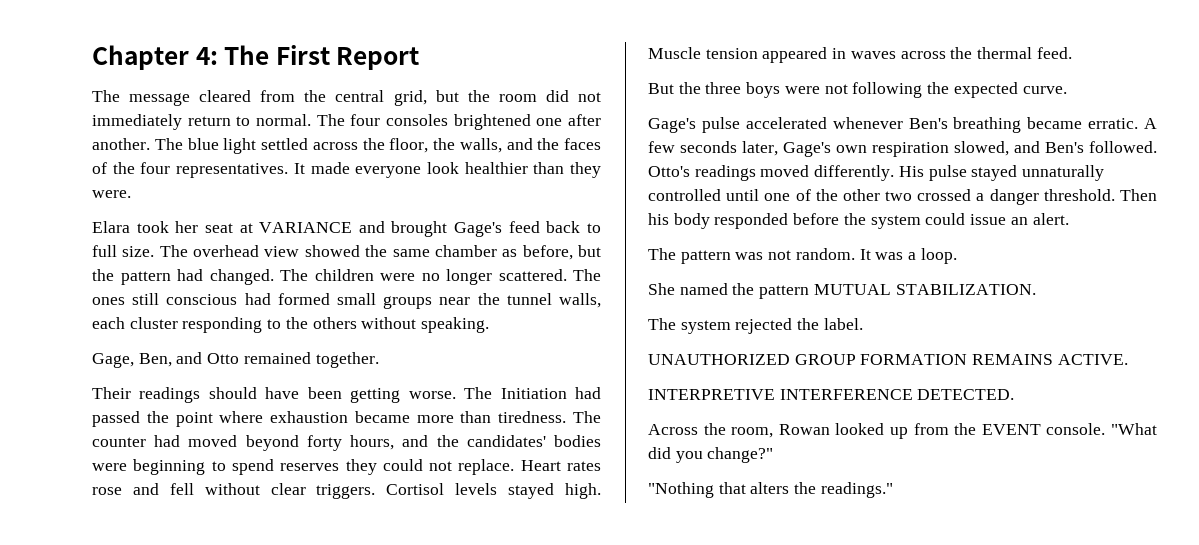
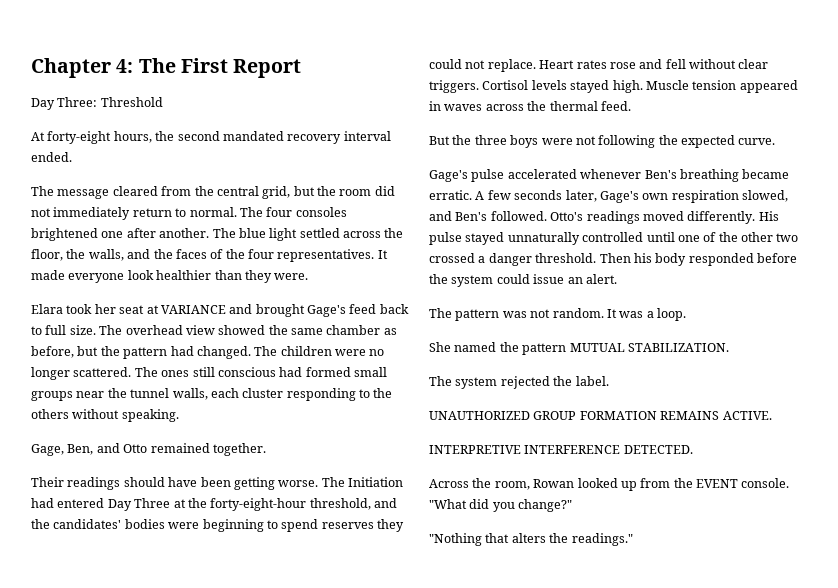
+ Day Three: Threshold
+ At forty-eight hours, the second mandated recovery interval ended.
- The Initiation had passed the point where exhaustion became more than tiredness. The counter had moved beyond forty hours, and the candidates' bodies were beginning to spend reserves they could not replace.
+ The Initiation had entered Day Three at the forty-eight-hour threshold, and the candidates' bodies were beginning to spend reserves they could not replace.

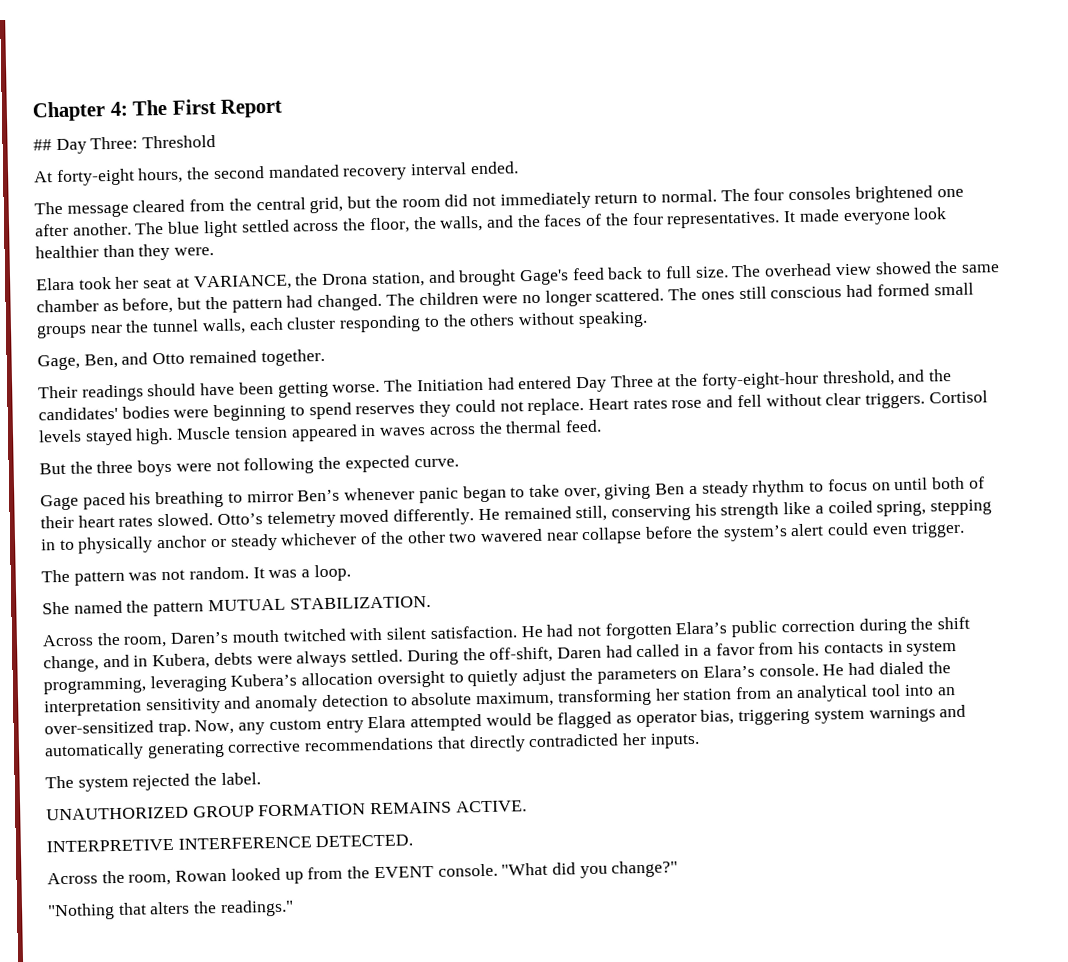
- Day Three: Threshold
+ ## Day Three: Threshold
- Elara took her seat at VARIANCE and brought Gage's feed back to full size.
+ Elara took her seat at VARIANCE, the Drona station, and brought Gage's feed back to full size.
- Gage's pulse accelerated whenever Ben's breathing became erratic. A few seconds later, Gage's own respiration slowed, and Ben's followed. Otto's readings moved differently. His pulse stayed unnaturally controlled until one of the other two crossed a danger threshold. Then his body responded before the system could issue an alert.
+ Gage paced his breathing to mirror Ben’s whenever panic began to take over, giving Ben a steady rhythm to focus on until both of their heart rates slowed. Otto’s telemetry moved differently. He remained still, conserving his strength like a coiled spring, stepping in to physically anchor or steady whichever of the other two wavered near collapse before the system’s alert could even trigger.
+ Across the room, Daren’s mouth twitched with silent satisfaction. He had not forgotten Elara’s public correction during the shift change, and in Kubera, debts were always settled. During the off-shift, Daren had called in a favor from his contacts in system programming, leveraging Kubera’s allocation oversight to quietly adjust the parameters on Elara’s console. He had dialed the interpretation sensitivity and anomaly detection to absolute maximum, transforming her station from an analytical tool into an over-sensitized trap. Now, any custom entry Elara attempted would be flagged as operator bias, triggering system warnings and automatically generating corrective recommendations that directly contradicted her inputs.

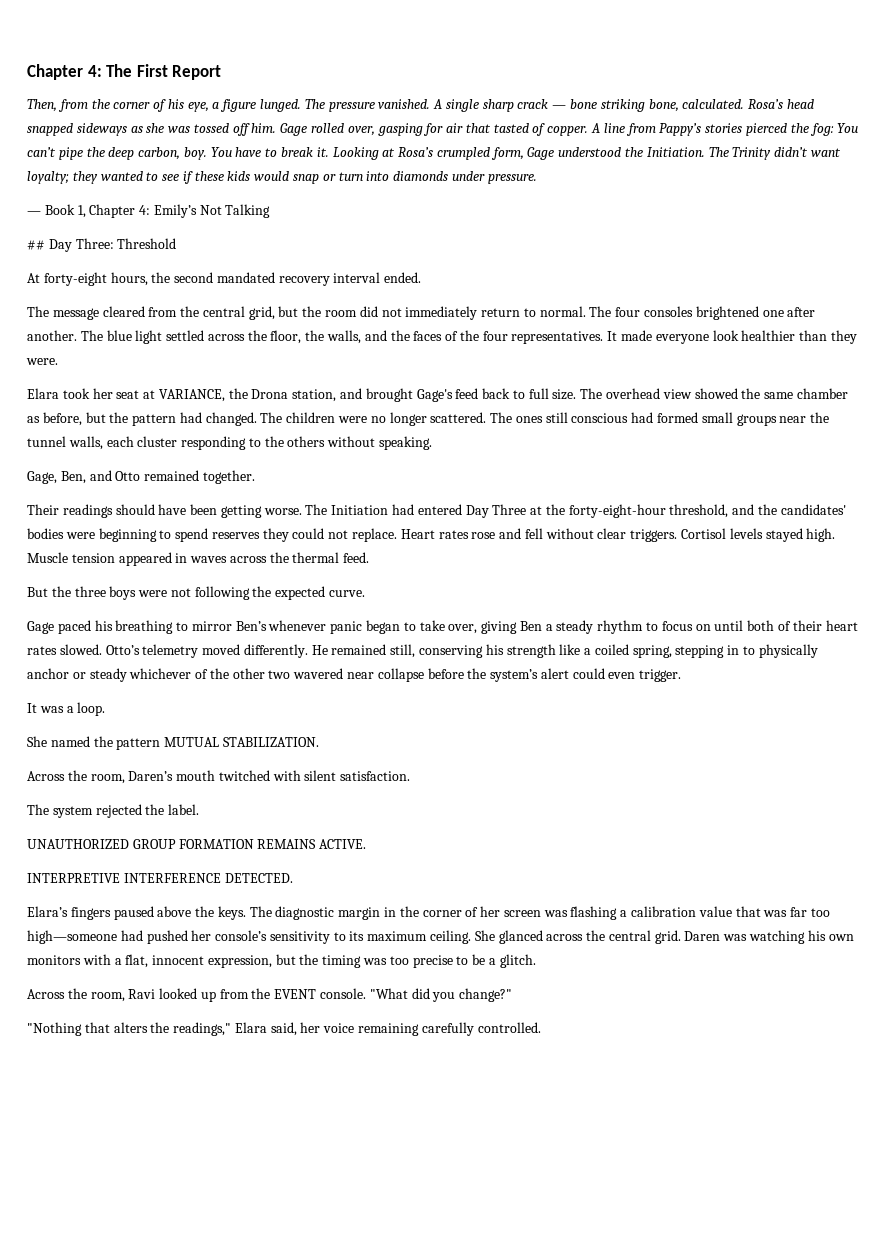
+ Then, from the corner of his eye, a figure lunged. The pressure vanished. A single sharp crack — bone striking bone, calculated. Rosa’s head snapped sideways as she was tossed off him. Gage rolled over, gasping for air that tasted of copper. A line from Pappy’s stories pierced the fog: You can’t pipe the deep carbon, boy. You have to break it. Looking at Rosa’s crumpled form, Gage understood the Initiation. The Trinity didn’t want loyalty; they wanted to see if these kids would snap or turn into diamonds under pressure.
+ — Book 1, Chapter 4: Emily’s Not Talking
- The pattern was not random.
- He had not forgotten Elara’s public correction during the shift change, and in Kubera, debts were always settled. During the off-shift, Daren had called in a favor from his contacts in system programming, leveraging Kubera’s allocation oversight to quietly adjust the parameters on Elara’s console. He had dialed the interpretation sensitivity and anomaly detection to absolute maximum, transforming her station from an analytical tool into an over-sensitized trap. Now, any custom entry Elara attempted would be flagged as operator bias, triggering system warnings and automatically generating corrective recommendations that directly contradicted her inputs.
- Across the room, Rowan looked up from the EVENT console.
+ Elara’s fingers paused above the keys. The diagnostic margin in the corner of her screen was flashing a calibration value that was far too high—someone had pushed her console’s sensitivity to its maximum ceiling. She glanced across the central grid. Daren was watching his own monitors with a flat, innocent expression, but the timing was too precise to be a glitch.
+ Across the room, Ravi looked up from the EVENT console.
- "Nothing that alters the readings."
+ "Nothing that alters the readings," Elara said, her voice remaining carefully controlled.

